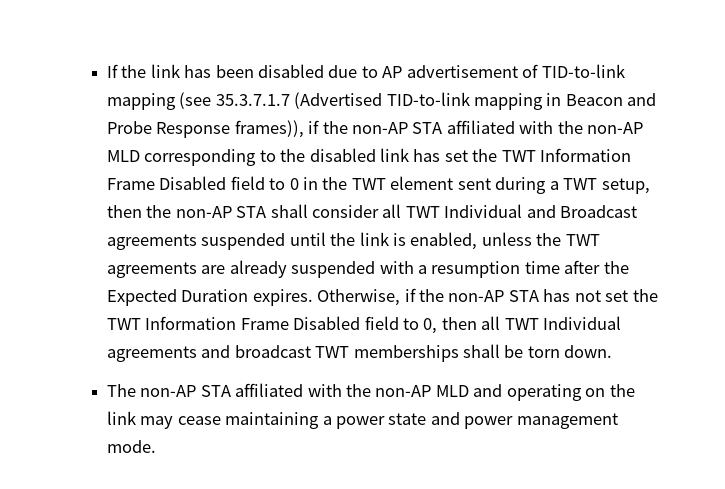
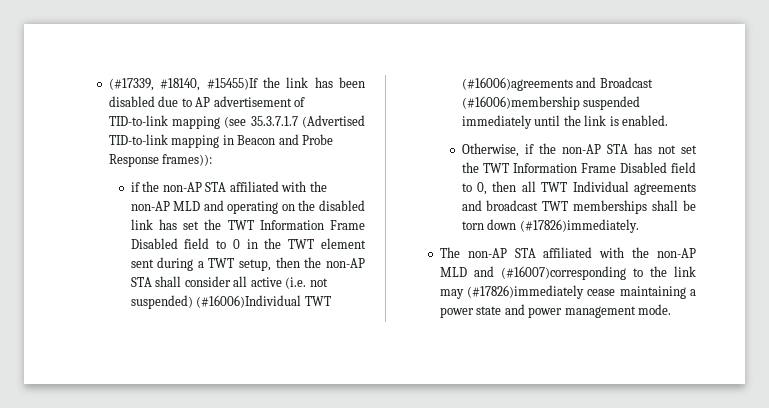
- If the link has been disabled due to AP advertisement of TID-to-link mapping (see 35.3.7.1.7 (Advertised TID-to-link mapping in Beacon and Probe Response frames)), if the non-AP STA affiliated with the non-AP MLD corresponding to the disabled link has set the TWT Information Frame Disabled field to 0 in the TWT element sent during a TWT setup, then the non-AP STA shall consider all TWT Individual and Broadcast agreements suspended until the link is enabled, unless the TWT agreements are already suspended with a resumption time after the Expected Duration expires. Otherwise, if the non-AP STA has not set the TWT Information Frame Disabled field to 0, then all TWT Individual agreements and broadcast TWT memberships shall be torn down.
+ (#17339, #18140, #15455)If the link has been disabled due to AP advertisement of TID-to-link mapping (see 35.3.7.1.7 (Advertised TID-to-link mapping in Beacon and Probe Response frames)):
+ if the non-AP STA affiliated with the non-AP MLD and operating on the disabled link has set the TWT Information Frame Disabled field to 0 in the TWT element sent during a TWT setup, then the non-AP STA shall consider all active (i.e. not suspended) (#16006)Individual TWT (#16006)agreements and Broadcast (#16006)membership suspended immediately until the link is enabled.
+ Otherwise, if the non-AP STA has not set the TWT Information Frame Disabled field to 0, then all TWT Individual agreements and broadcast TWT memberships shall be torn down (#17826)immediately.
- The non-AP STA affiliated with the non-AP MLD and operating on the link may cease maintaining a power state and power management mode.
+ The non-AP STA affiliated with the non-AP MLD and (#16007)corresponding to the link may (#17826)immediately cease maintaining a power state and power management mode.

